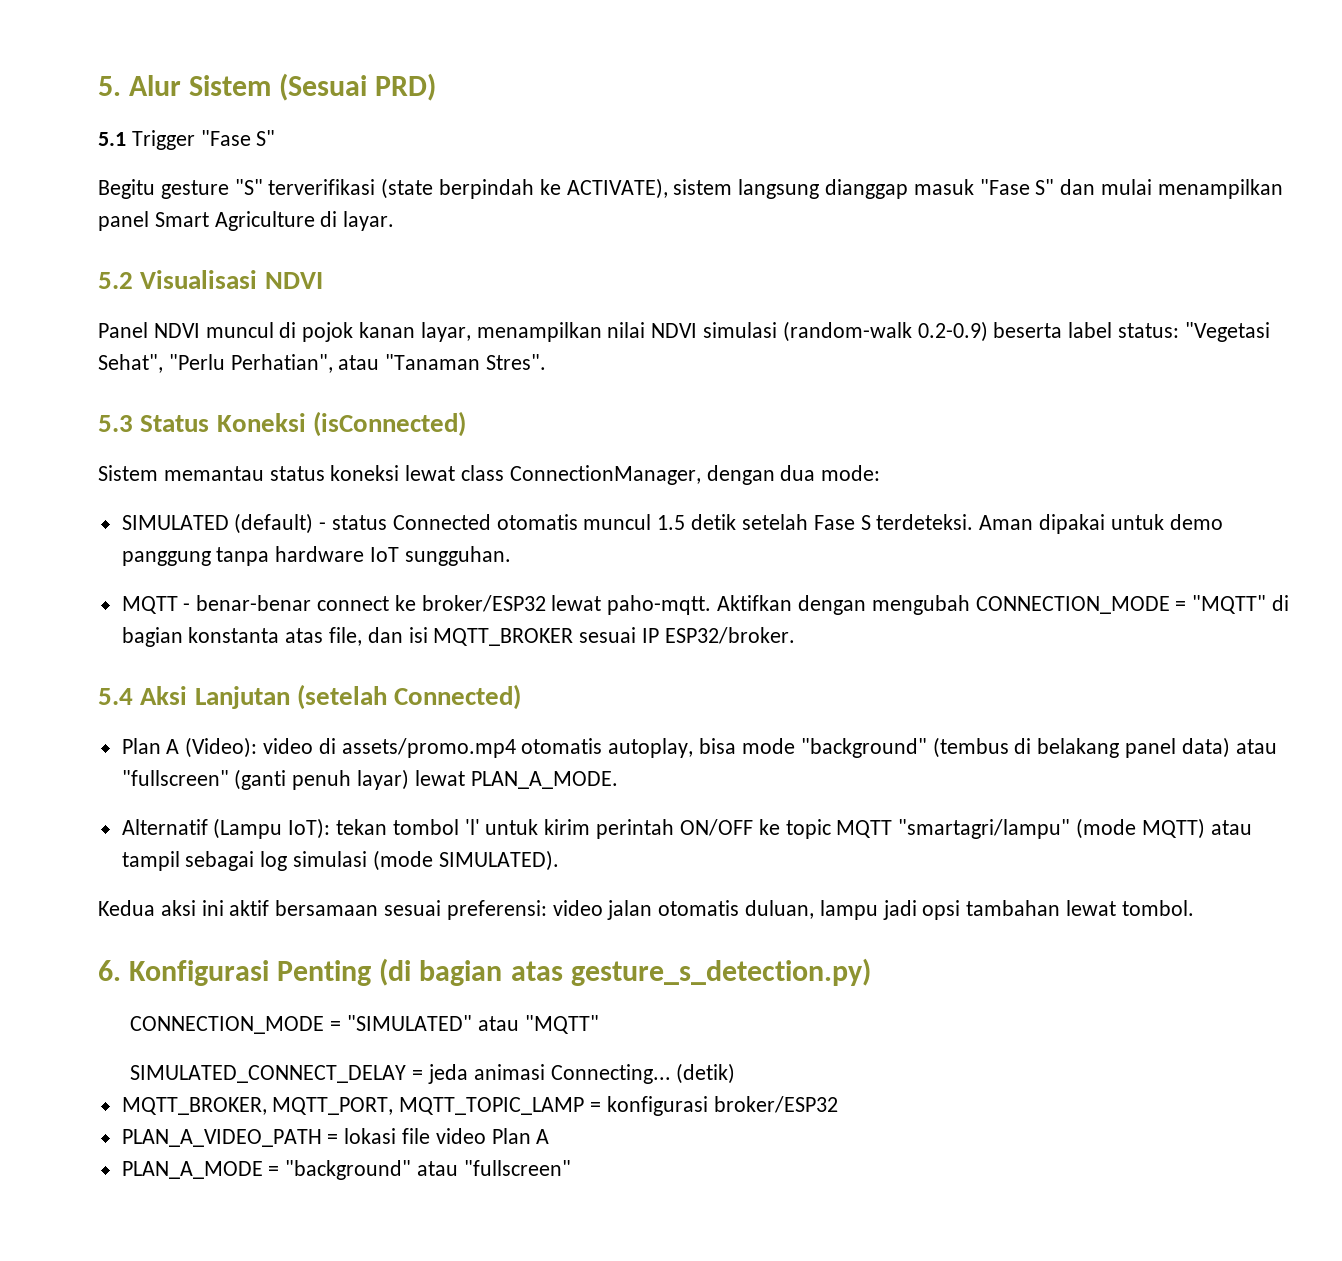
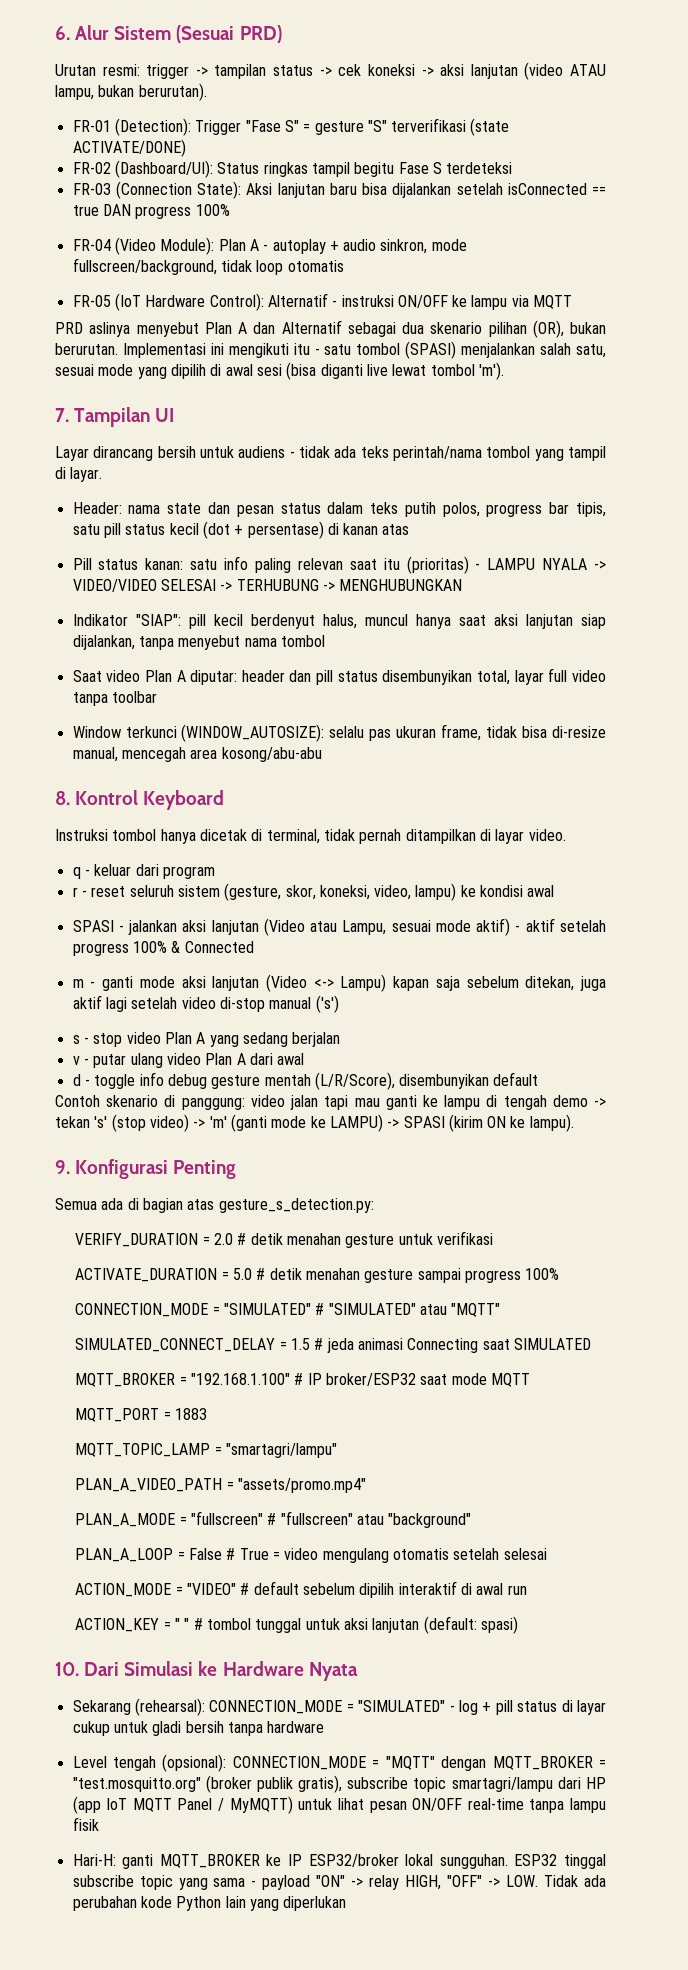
- 5. Alur Sistem (Sesuai PRD)
+ 6. Alur Sistem (Sesuai PRD)
- 5.1 Trigger "Fase S"
- Begitu gesture "S" terverifikasi (state berpindah ke ACTIVATE), sistem langsung dianggap masuk "Fase S" dan mulai menampilkan panel Smart Agriculture di layar.
- 5.2 Visualisasi NDVI
- Panel NDVI muncul di pojok kanan layar, menampilkan nilai NDVI simulasi (random-walk 0.2-0.9) beserta label status: "Vegetasi Sehat", "Perlu Perhatian", atau "Tanaman Stres".
- 5.3 Status Koneksi (isConnected)
- Sistem memantau status koneksi lewat class ConnectionManager, dengan dua mode:
- SIMULATED (default) - status Connected otomatis muncul 1.5 detik setelah Fase S terdeteksi. Aman dipakai untuk demo panggung tanpa hardware IoT sungguhan.
- MQTT - benar-benar connect ke broker/ESP32 lewat paho-mqtt. Aktifkan dengan mengubah CONNECTION_MODE = "MQTT" di bagian konstanta atas file, dan isi MQTT_BROKER sesuai IP ESP32/broker.
- 5.4 Aksi Lanjutan (setelah Connected)
- Plan A (Video): video di assets/promo.mp4 otomatis autoplay, bisa mode "background" (tembus di belakang panel data) atau "fullscreen" (ganti penuh layar) lewat PLAN_A_MODE.
- Alternatif (Lampu IoT): tekan tombol 'l' untuk kirim perintah ON/OFF ke topic MQTT "smartagri/lampu" (mode MQTT) atau tampil sebagai log simulasi (mode SIMULATED).
- Kedua aksi ini aktif bersamaan sesuai preferensi: video jalan otomatis duluan, lampu jadi opsi tambahan lewat tombol.
- 6. Konfigurasi Penting (di bagian atas gesture_s_detection.py)
- CONNECTION_MODE = "SIMULATED" atau "MQTT"
+ Urutan resmi: trigger -> tampilan status -> cek koneksi -> aksi lanjutan (video ATAU lampu, bukan berurutan).
+ FR-01 (Detection): Trigger "Fase S" = gesture "S" terverifikasi (state ACTIVATE/DONE)
+ FR-02 (Dashboard/UI): Status ringkas tampil begitu Fase S terdeteksi
+ FR-03 (Connection State): Aksi lanjutan baru bisa dijalankan setelah isConnected == true DAN progress 100%
+ FR-04 (Video Module): Plan A - autoplay + audio sinkron, mode fullscreen/background, tidak loop otomatis
+ FR-05 (IoT Hardware Control): Alternatif - instruksi ON/OFF ke lampu via MQTT
+ PRD aslinya menyebut Plan A dan Alternatif sebagai dua skenario pilihan (OR), bukan berurutan. Implementasi ini mengikuti itu - satu tombol (SPASI) menjalankan salah satu, sesuai mode yang dipilih di awal sesi (bisa diganti live lewat tombol 'm').
+ 7. Tampilan UI
+ Layar dirancang bersih untuk audiens - tidak ada teks perintah/nama tombol yang tampil di layar.
+ Header: nama state dan pesan status dalam teks putih polos, progress bar tipis, satu pill status kecil (dot + persentase) di kanan atas
+ Pill status kanan: satu info paling relevan saat itu (prioritas) - LAMPU NYALA -> VIDEO/VIDEO SELESAI -> TERHUBUNG -> MENGHUBUNGKAN
+ Indikator "SIAP": pill kecil berdenyut halus, muncul hanya saat aksi lanjutan siap dijalankan, tanpa menyebut nama tombol
+ Saat video Plan A diputar: header dan pill status disembunyikan total, layar full video tanpa toolbar
+ Window terkunci (WINDOW_AUTOSIZE): selalu pas ukuran frame, tidak bisa di-resize manual, mencegah area kosong/abu-abu
+ 8. Kontrol Keyboard
+ Instruksi tombol hanya dicetak di terminal, tidak pernah ditampilkan di layar video.
+ q - keluar dari program
+ r - reset seluruh sistem (gesture, skor, koneksi, video, lampu) ke kondisi awal
+ SPASI - jalankan aksi lanjutan (Video atau Lampu, sesuai mode aktif) - aktif setelah progress 100% & Connected
+ m - ganti mode aksi lanjutan (Video <-> Lampu) kapan saja sebelum ditekan, juga aktif lagi setelah video di-stop manual ('s')
+ s - stop video Plan A yang sedang berjalan
+ v - putar ulang video Plan A dari awal
+ d - toggle info debug gesture mentah (L/R/Score), disembunyikan default
+ Contoh skenario di panggung: video jalan tapi mau ganti ke lampu di tengah demo -> tekan 's' (stop video) -> 'm' (ganti mode ke LAMPU) -> SPASI (kirim ON ke lampu).
+ 9. Konfigurasi Penting
+ Semua ada di bagian atas gesture_s_detection.py:
+ VERIFY_DURATION = 2.0 # detik menahan gesture untuk verifikasi
+ ACTIVATE_DURATION = 5.0 # detik menahan gesture sampai progress 100%
+ CONNECTION_MODE = "SIMULATED" # "SIMULATED" atau "MQTT"
- SIMULATED_CONNECT_DELAY = jeda animasi Connecting... (detik)
- MQTT_BROKER, MQTT_PORT, MQTT_TOPIC_LAMP = konfigurasi broker/ESP32
- PLAN_A_VIDEO_PATH = lokasi file video Plan A
- PLAN_A_MODE = "background" atau "fullscreen"
+ SIMULATED_CONNECT_DELAY = 1.5 # jeda animasi Connecting saat SIMULATED
+ MQTT_BROKER = "192.168.1.100" # IP broker/ESP32 saat mode MQTT
+ MQTT_PORT = 1883
+ MQTT_TOPIC_LAMP = "smartagri/lampu"
+ PLAN_A_VIDEO_PATH = "assets/promo.mp4"
+ PLAN_A_MODE = "fullscreen" # "fullscreen" atau "background"
+ PLAN_A_LOOP = False # True = video mengulang otomatis setelah selesai
+ ACTION_MODE = "VIDEO" # default sebelum dipilih interaktif di awal run
+ ACTION_KEY = " " # tombol tunggal untuk aksi lanjutan (default: spasi)
+ 10. Dari Simulasi ke Hardware Nyata
+ Sekarang (rehearsal): CONNECTION_MODE = "SIMULATED" - log + pill status di layar cukup untuk gladi bersih tanpa hardware
+ Level tengah (opsional): CONNECTION_MODE = "MQTT" dengan MQTT_BROKER = "test.mosquitto.org" (broker publik gratis), subscribe topic smartagri/lampu dari HP (app IoT MQTT Panel / MyMQTT) untuk lihat pesan ON/OFF real-time tanpa lampu fisik
+ Hari-H: ganti MQTT_BROKER ke IP ESP32/broker lokal sungguhan. ESP32 tinggal subscribe topic yang sama - payload "ON" -> relay HIGH, "OFF" -> LOW. Tidak ada perubahan kode Python lain yang diperlukan

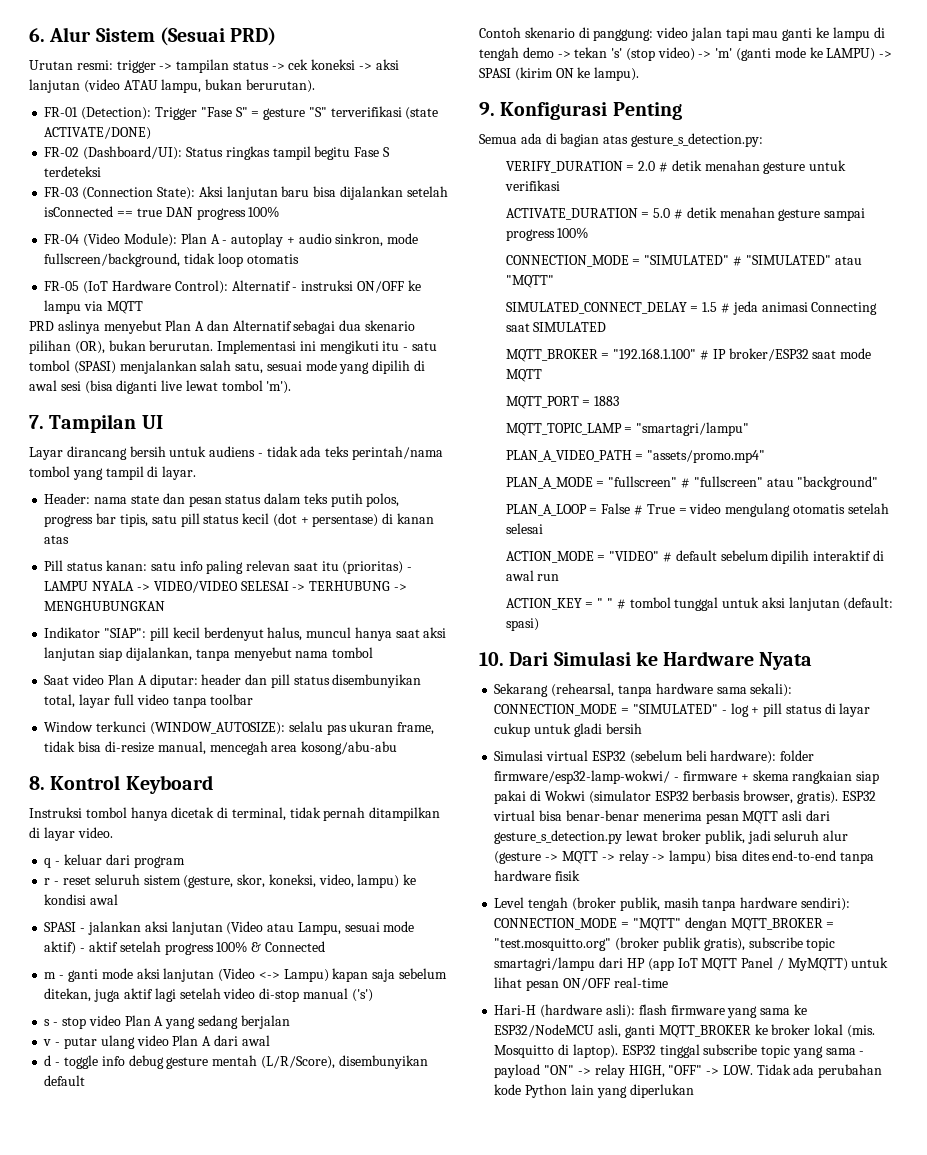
- Sekarang (rehearsal): CONNECTION_MODE = "SIMULATED" - log + pill status di layar cukup untuk gladi bersih tanpa hardware
+ Sekarang (rehearsal, tanpa hardware sama sekali): CONNECTION_MODE = "SIMULATED" - log + pill status di layar cukup untuk gladi bersih
+ Simulasi virtual ESP32 (sebelum beli hardware): folder firmware/esp32-lamp-wokwi/ - firmware + skema rangkaian siap pakai di Wokwi (simulator ESP32 berbasis browser, gratis). ESP32 virtual bisa benar-benar menerima pesan MQTT asli dari gesture_s_detection.py lewat broker publik, jadi seluruh alur (gesture -> MQTT -> relay -> lampu) bisa dites end-to-end tanpa hardware fisik
- Level tengah (opsional): CONNECTION_MODE = "MQTT" dengan MQTT_BROKER = "test.mosquitto.org" (broker publik gratis), subscribe topic smartagri/lampu dari HP (app IoT MQTT Panel / MyMQTT) untuk lihat pesan ON/OFF real-time tanpa lampu fisik
- Hari-H: ganti MQTT_BROKER ke IP ESP32/broker lokal sungguhan.
+ Level tengah (broker publik, masih tanpa hardware sendiri): CONNECTION_MODE = "MQTT" dengan MQTT_BROKER = "test.mosquitto.org" (broker publik gratis), subscribe topic smartagri/lampu dari HP (app IoT MQTT Panel / MyMQTT) untuk lihat pesan ON/OFF real-time
+ Hari-H (hardware asli): flash firmware yang sama ke ESP32/NodeMCU asli, ganti MQTT_BROKER ke broker lokal (mis. Mosquitto di laptop).

